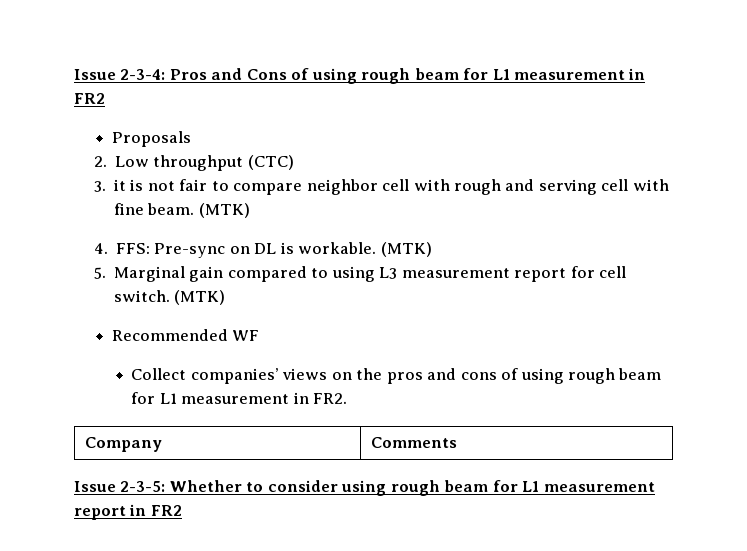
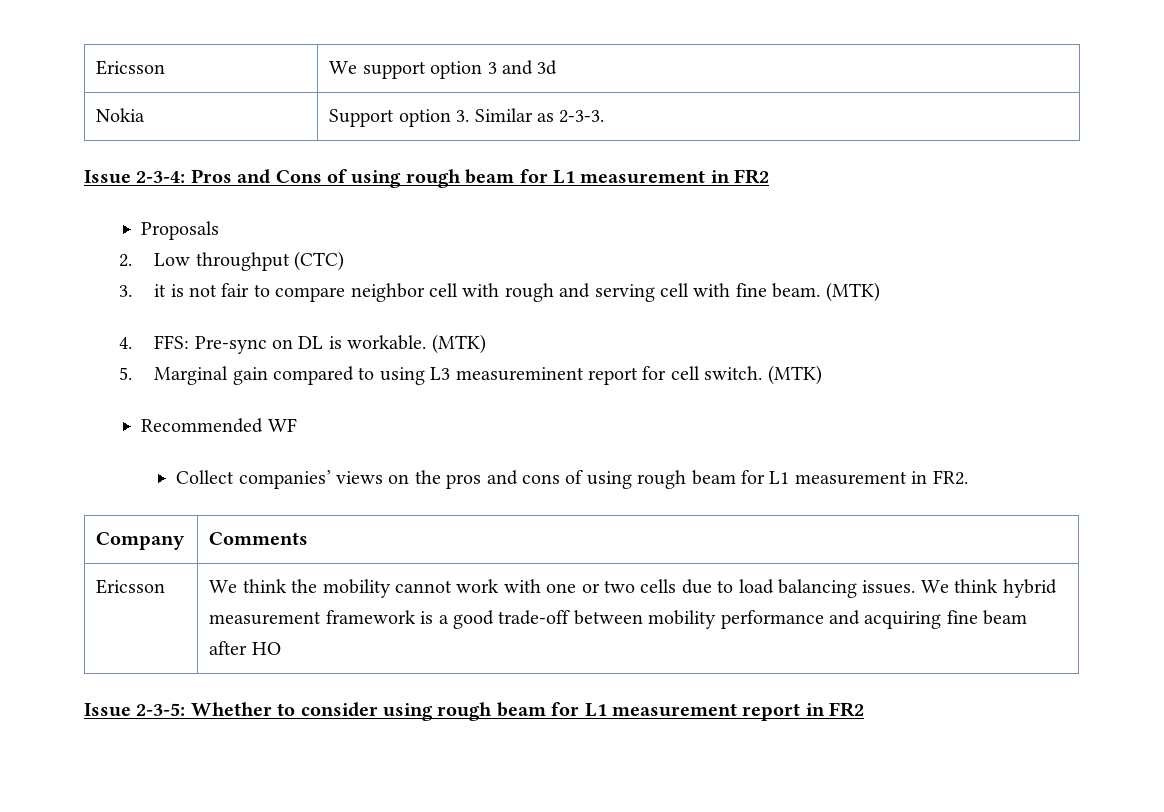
+ Ericsson | We support option 3 and 3d
+ Nokia | Support option 3. Similar as 2-3-3.
- 5. Marginal gain compared to using L3 measurement report for cell switch.
+ 5. Marginal gain compared to using L3 measureminent report for cell switch.
+ Ericsson | We think the mobility cannot work with one or two cells due to load balancing issues. We think hybrid measurement framework is a good trade-off between mobility performance and acquiring fine beam after HO

